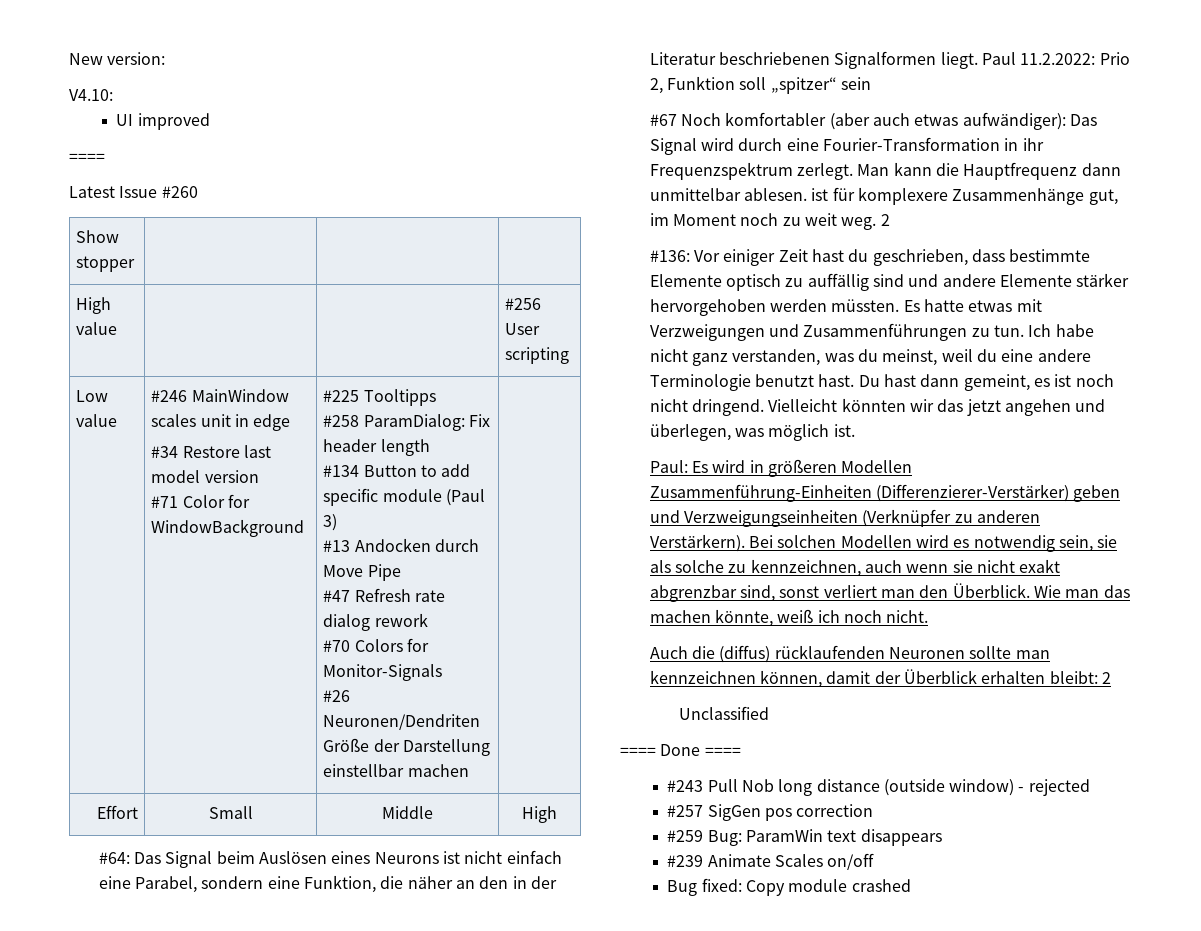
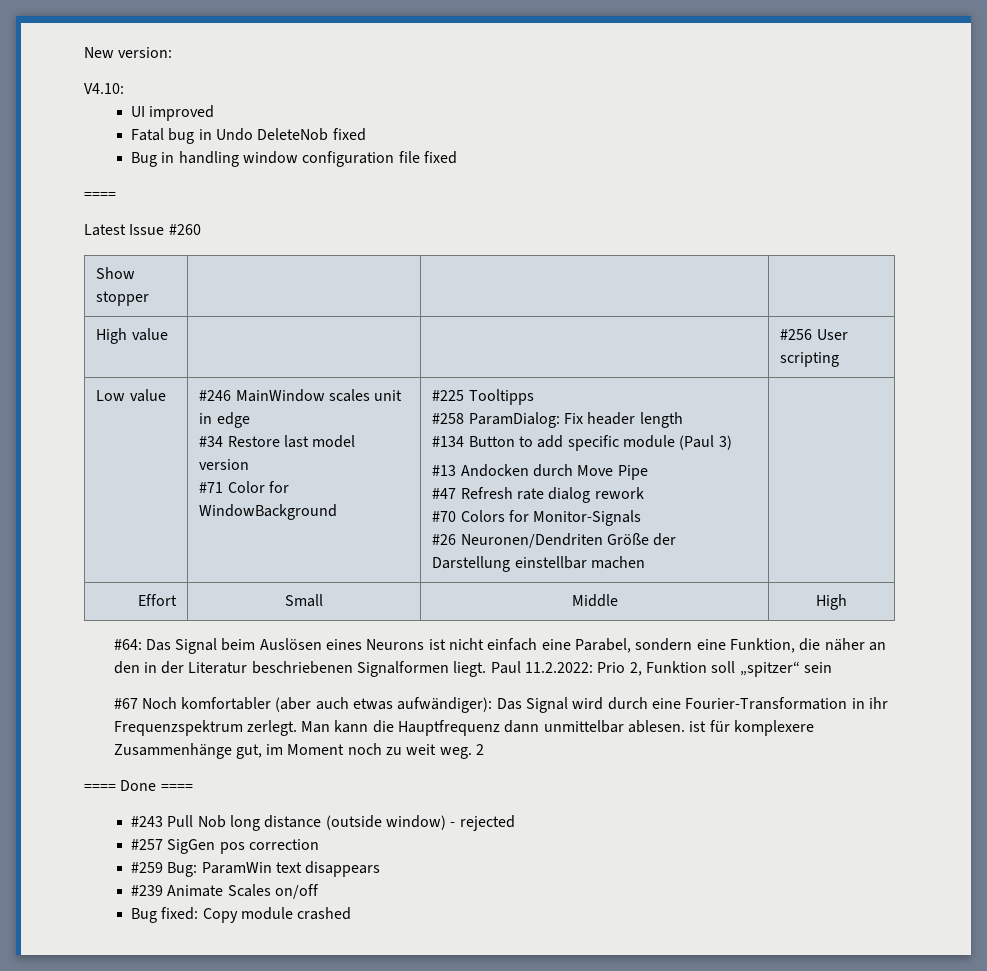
+ Fatal bug in Undo DeleteNob fixed
+ Bug in handling window configuration file fixed
- #136: Vor einiger Zeit hast du geschrieben, dass bestimmte Elemente optisch zu auffällig sind und andere Elemente stärker hervorgehoben werden müssten. Es hatte etwas mit Verzweigungen und Zusammenführungen zu tun. Ich habe nicht ganz verstanden, was du meinst, weil du eine andere Terminologie benutzt hast. Du hast dann gemeint, es ist noch nicht dringend. Vielleicht könnten wir das jetzt angehen und überlegen, was möglich ist.
- Paul: Es wird in größeren Modellen Zusammenführung-Einheiten (Differenzierer-Verstärker) geben und Verzweigungseinheiten (Verknüpfer zu anderen Verstärkern). Bei solchen Modellen wird es notwendig sein, sie als solche zu kennzeichnen, auch wenn sie nicht exakt abgrenzbar sind, sonst verliert man den Überblick. Wie man das machen könnte, weiß ich noch nicht.
- Auch die (diffus) rücklaufenden Neuronen sollte man kennzeichnen können, damit der Überblick erhalten bleibt: 2
- Unclassified

